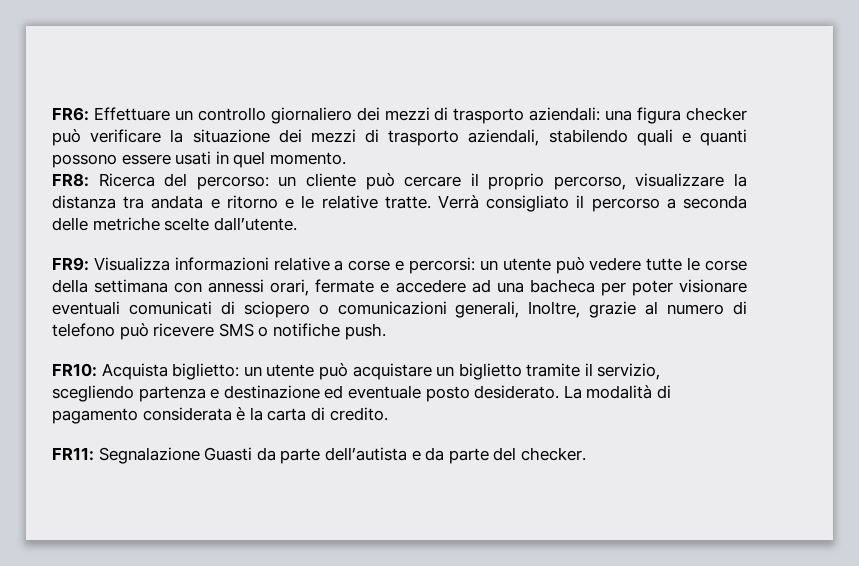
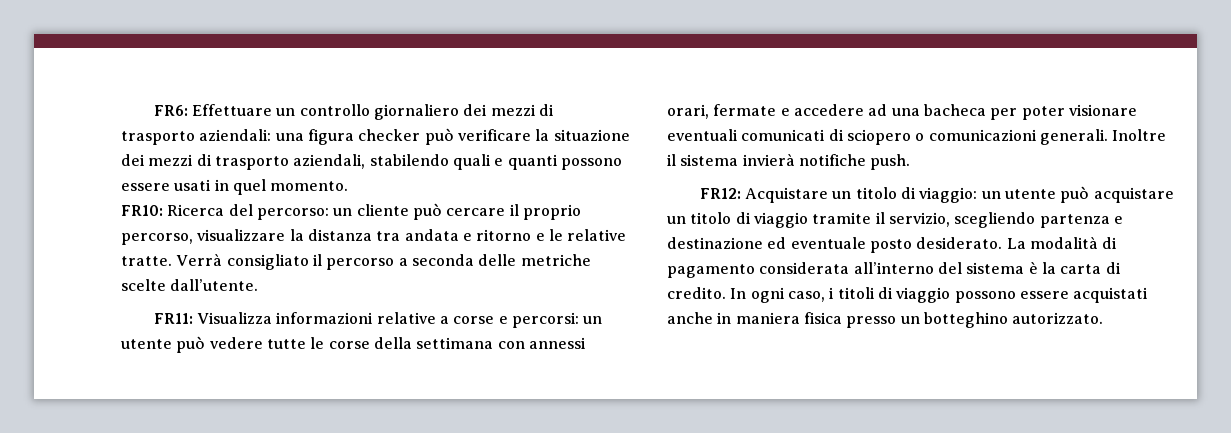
- FR8: Ricerca del percorso: un cliente può cercare il proprio percorso, visualizzare la distanza tra andata e ritorno e le relative tratte.
+ FR10: Ricerca del percorso: un cliente può cercare il proprio percorso, visualizzare la distanza tra andata e ritorno e le relative tratte.
- FR9: Visualizza informazioni relative a corse e percorsi: un utente può vedere tutte le corse della settimana con annessi orari, fermate e accedere ad una bacheca per poter visionare eventuali comunicati di sciopero o comunicazioni generali, Inoltre, grazie al numero di telefono può ricevere SMS o notifiche push.
- FR10: Acquista biglietto: un utente può acquistare un biglietto tramite il servizio, scegliendo partenza e destinazione ed eventuale posto desiderato.
+ FR11: Visualizza informazioni relative a corse e percorsi: un utente può vedere tutte le corse della settimana con annessi orari, fermate e accedere ad una bacheca per poter visionare eventuali comunicati di sciopero o comunicazioni generali. Inoltre il sistema invierà notifiche push.
+ FR12: Acquistare un titolo di viaggio: un utente può acquistare un titolo di viaggio tramite il servizio, scegliendo partenza e destinazione ed eventuale posto desiderato.
- La modalità di pagamento considerata è la carta di credito.
- FR11: Segnalazione Guasti da parte dell’autista e da parte del checker.
+ La modalità di pagamento considerata all’interno del sistema è la carta di credito. In ogni caso, i titoli di viaggio possono essere acquistati anche in maniera fisica presso un botteghino autorizzato.

